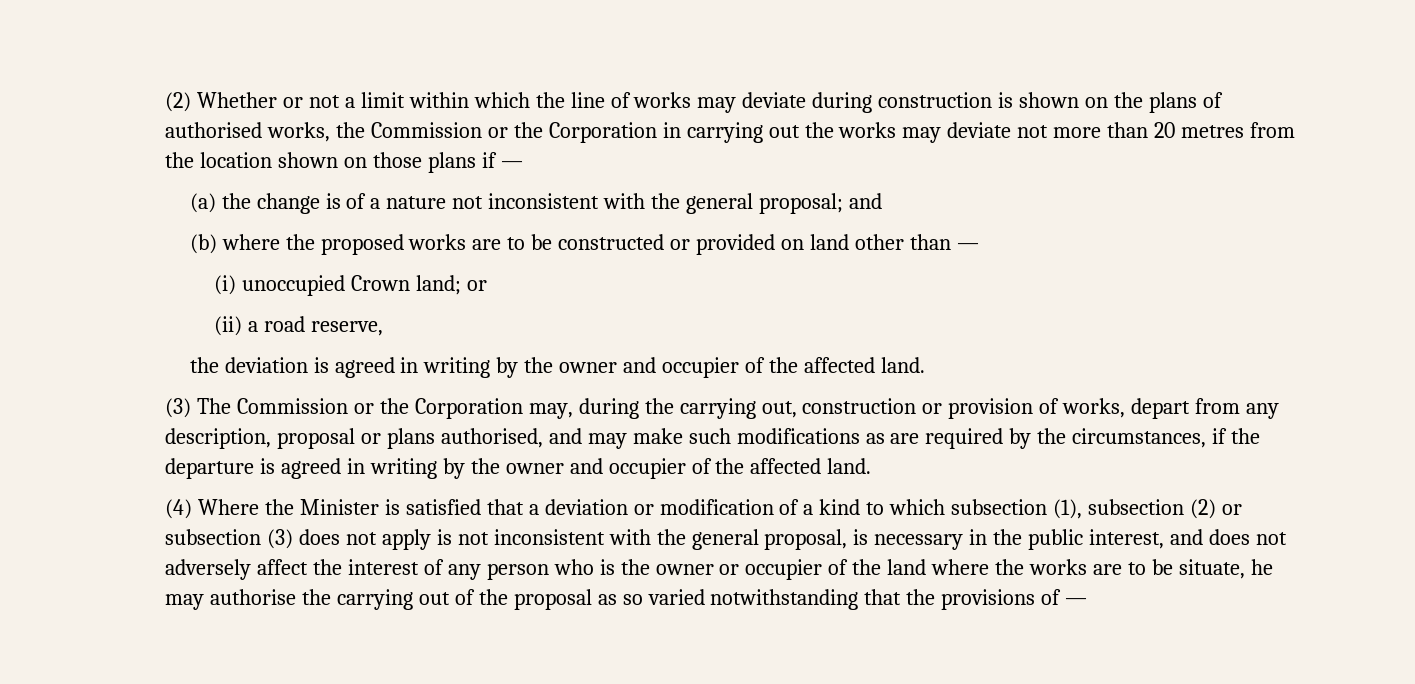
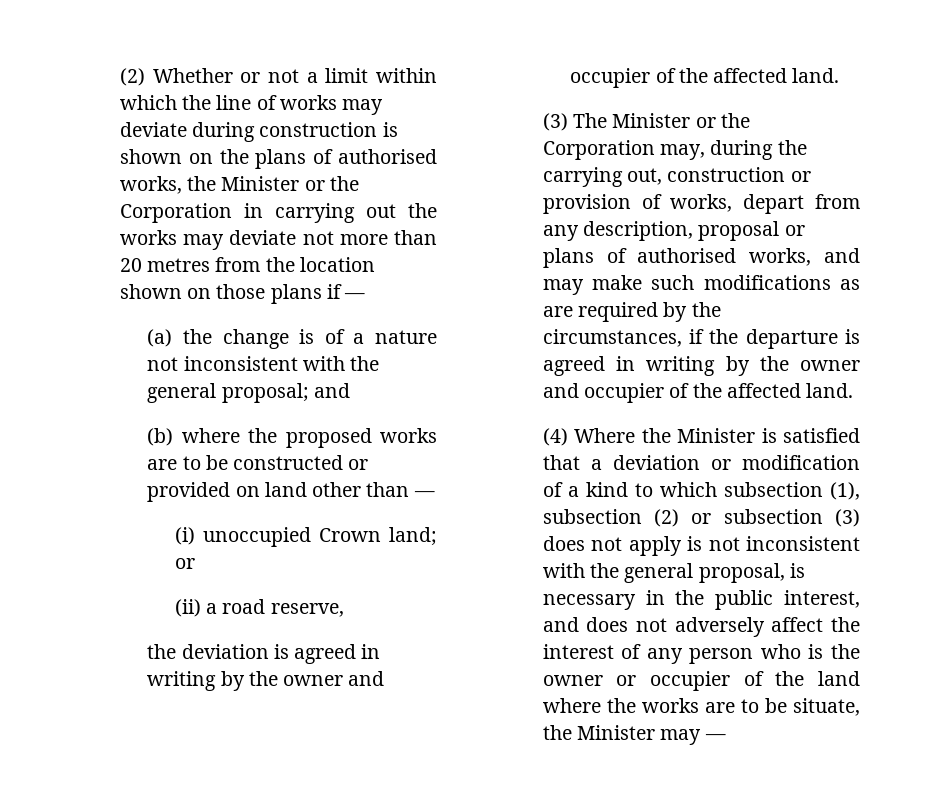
- (2) Whether or not a limit within which the line of works may deviate during construction is shown on the plans of authorised works, the Commission or the Corporation in carrying out the works may deviate not more than 20 metres from the location shown on those plans if —
+ (2) Whether or not a limit within which the line of works may deviate during construction is shown on the plans of authorised works, the Minister or the Corporation in carrying out the works may deviate not more than 20 metres from the location shown on those plans if —
- (3) The Commission or the Corporation may, during the carrying out, construction or provision of works, depart from any description, proposal or plans authorised, and may make such modifications as are required by the circumstances, if the departure is agreed in writing by the owner and occupier of the affected land.
+ (3) The Minister or the Corporation may, during the carrying out, construction or provision of works, depart from any description, proposal or plans of authorised works, and may make such modifications as are required by the circumstances, if the departure is agreed in writing by the owner and occupier of the affected land.
- (4) Where the Minister is satisfied that a deviation or modification of a kind to which subsection (1), subsection (2) or subsection (3) does not apply is not inconsistent with the general proposal, is necessary in the public interest, and does not adversely affect the interest of any person who is the owner or occupier of the land where the works are to be situate, he may authorise the carrying out of the proposal as so varied notwithstanding that the provisions of —
+ (4) Where the Minister is satisfied that a deviation or modification of a kind to which subsection (1), subsection (2) or subsection (3) does not apply is not inconsistent with the general proposal, is necessary in the public interest, and does not adversely affect the interest of any person who is the owner or occupier of the land where the works are to be situate, the Minister may —

